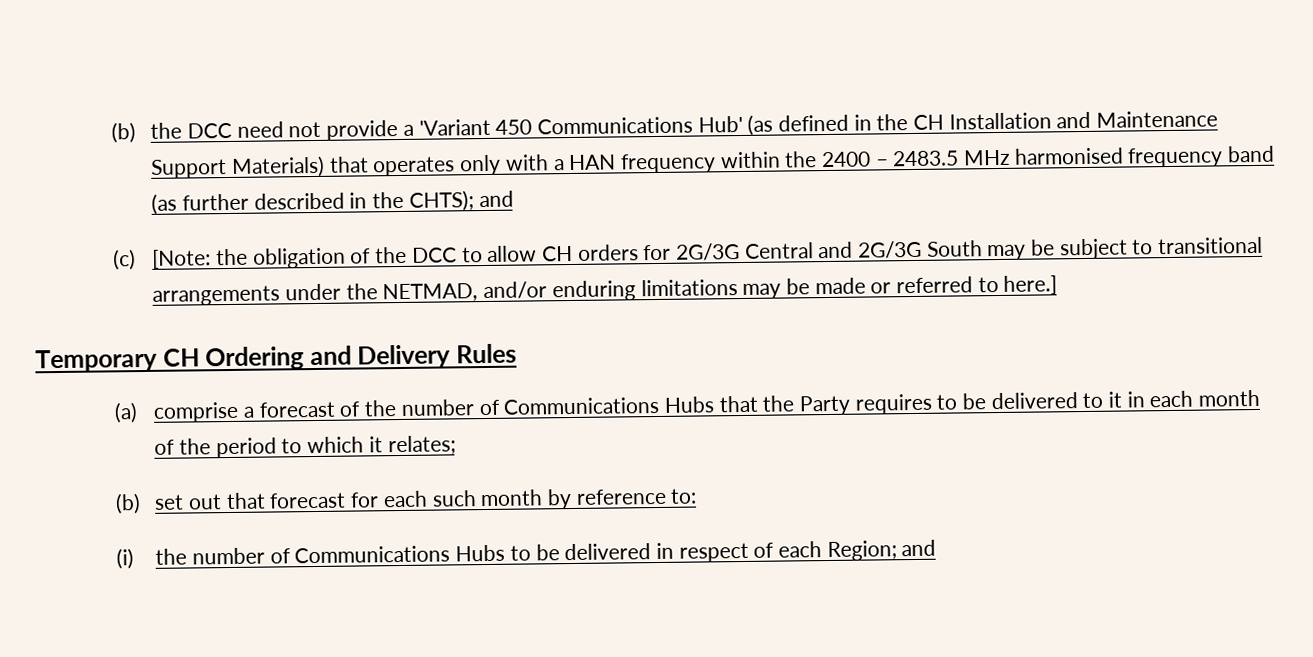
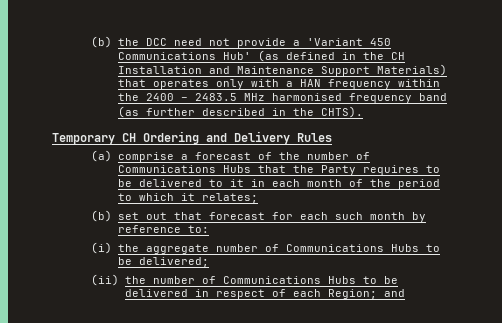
- (b) the DCC need not provide a 'Variant 450 Communications Hub' (as defined in the CH Installation and Maintenance Support Materials) that operates only with a HAN frequency within the 2400 – 2483.5 MHz harmonised frequency band (as further described in the CHTS); and
- (c) [Note: the obligation of the DCC to allow CH orders for 2G/3G Central and 2G/3G South may be subject to transitional arrangements under the NETMAD, and/or enduring limitations may be made or referred to here.]
+ (b) the DCC need not provide a 'Variant 450 Communications Hub' (as defined in the CH Installation and Maintenance Support Materials) that operates only with a HAN frequency within the 2400 – 2483.5 MHz harmonised frequency band (as further described in the CHTS).
- (i) the number of Communications Hubs to be delivered in respect of each Region; and
+ (i) the aggregate number of Communications Hubs to be delivered;
+ (ii) the number of Communications Hubs to be delivered in respect of each Region; and

